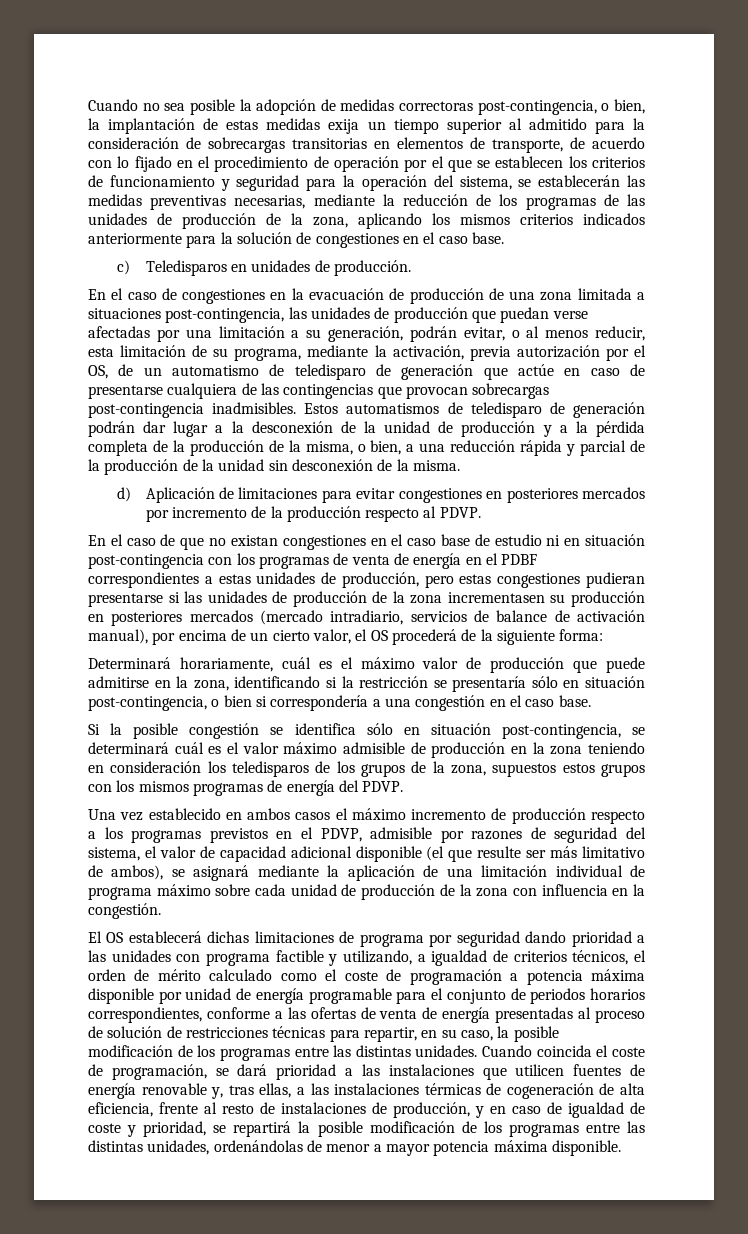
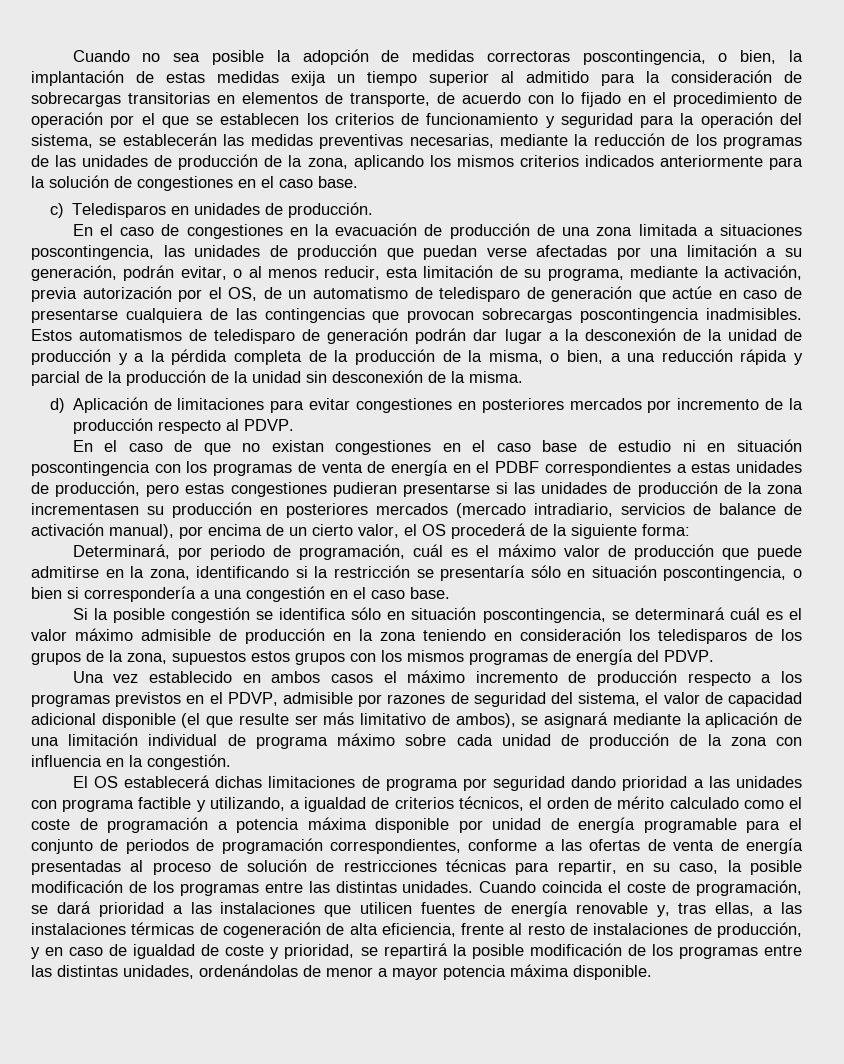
- Cuando no sea posible la adopción de medidas correctoras post-contingencia, o bien, la implantación de estas medidas exija un tiempo superior al admitido para la consideración de sobrecargas transitorias en elementos de transporte, de acuerdo con lo fijado en el procedimiento de operación por el que se establecen los criterios de funcionamiento y seguridad para la operación del sistema, se establecerán las medidas preventivas necesarias, mediante la reducción de los programas de las unidades de producción de la zona, aplicando los mismos criterios indicados anteriormente para la solución de congestiones en el caso base.
+ Cuando no sea posible la adopción de medidas correctoras poscontingencia, o bien, la implantación de estas medidas exija un tiempo superior al admitido para la consideración de sobrecargas transitorias en elementos de transporte, de acuerdo con lo fijado en el procedimiento de operación por el que se establecen los criterios de funcionamiento y seguridad para la operación del sistema, se establecerán las medidas preventivas necesarias, mediante la reducción de los programas de las unidades de producción de la zona, aplicando los mismos criterios indicados anteriormente para la solución de congestiones en el caso base.
- En el caso de congestiones en la evacuación de producción de una zona limitada a situaciones post-contingencia, las unidades de producción que puedan verse afectadas por una limitación a su generación, podrán evitar, o al menos reducir, esta limitación de su programa, mediante la activación, previa autorización por el OS, de un automatismo de teledisparo de generación que actúe en caso de presentarse cualquiera de las contingencias que provocan sobrecargas post-contingencia inadmisibles.
+ En el caso de congestiones en la evacuación de producción de una zona limitada a situaciones poscontingencia, las unidades de producción que puedan verse afectadas por una limitación a su generación, podrán evitar, o al menos reducir, esta limitación de su programa, mediante la activación, previa autorización por el OS, de un automatismo de teledisparo de generación que actúe en caso de presentarse cualquiera de las contingencias que provocan sobrecargas poscontingencia inadmisibles.
- En el caso de que no existan congestiones en el caso base de estudio ni en situación post-contingencia con los programas de venta de energía en el PDBF correspondientes a estas unidades de producción, pero estas congestiones pudieran presentarse si las unidades de producción de la zona incrementasen su producción en posteriores mercados (mercado intradiario, servicios de balance de activación manual), por encima de un cierto valor, el OS procederá de la siguiente forma:
+ En el caso de que no existan congestiones en el caso base de estudio ni en situación poscontingencia con los programas de venta de energía en el PDBF correspondientes a estas unidades de producción, pero estas congestiones pudieran presentarse si las unidades de producción de la zona incrementasen su producción en posteriores mercados (mercado intradiario, servicios de balance de activación manual), por encima de un cierto valor, el OS procederá de la siguiente forma:
- Determinará horariamente, cuál es el máximo valor de producción que puede admitirse en la zona, identificando si la restricción se presentaría sólo en situación post-contingencia, o bien si correspondería a una congestión en el caso base.
+ Determinará, por periodo de programación, cuál es el máximo valor de producción que puede admitirse en la zona, identificando si la restricción se presentaría sólo en situación poscontingencia, o bien si correspondería a una congestión en el caso base.
- Si la posible congestión se identifica sólo en situación post-contingencia, se determinará cuál es el valor máximo admisible de producción en la zona teniendo en consideración los teledisparos de los grupos de la zona, supuestos estos grupos con los mismos programas de energía del PDVP.
+ Si la posible congestión se identifica sólo en situación poscontingencia, se determinará cuál es el valor máximo admisible de producción en la zona teniendo en consideración los teledisparos de los grupos de la zona, supuestos estos grupos con los mismos programas de energía del PDVP.
- El OS establecerá dichas limitaciones de programa por seguridad dando prioridad a las unidades con programa factible y utilizando, a igualdad de criterios técnicos, el orden de mérito calculado como el coste de programación a potencia máxima disponible por unidad de energía programable para el conjunto de periodos horarios correspondientes, conforme a las ofertas de venta de energía presentadas al proceso de solución de restricciones técnicas para repartir, en su caso, la posible modificación de los programas entre las distintas unidades.
+ El OS establecerá dichas limitaciones de programa por seguridad dando prioridad a las unidades con programa factible y utilizando, a igualdad de criterios técnicos, el orden de mérito calculado como el coste de programación a potencia máxima disponible por unidad de energía programable para el conjunto de periodos de programación correspondientes, conforme a las ofertas de venta de energía presentadas al proceso de solución de restricciones técnicas para repartir, en su caso, la posible modificación de los programas entre las distintas unidades.

